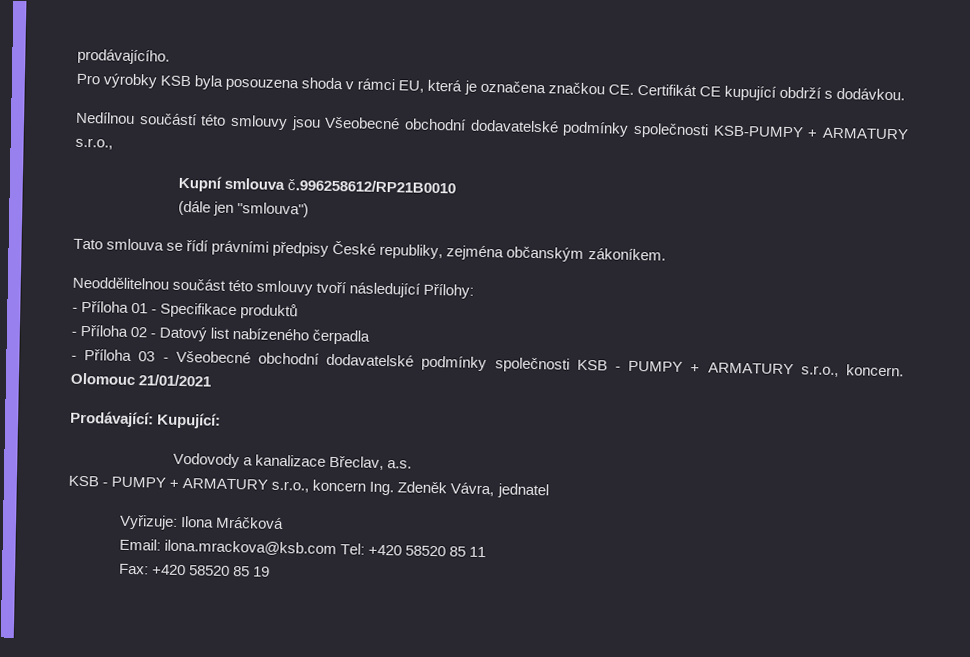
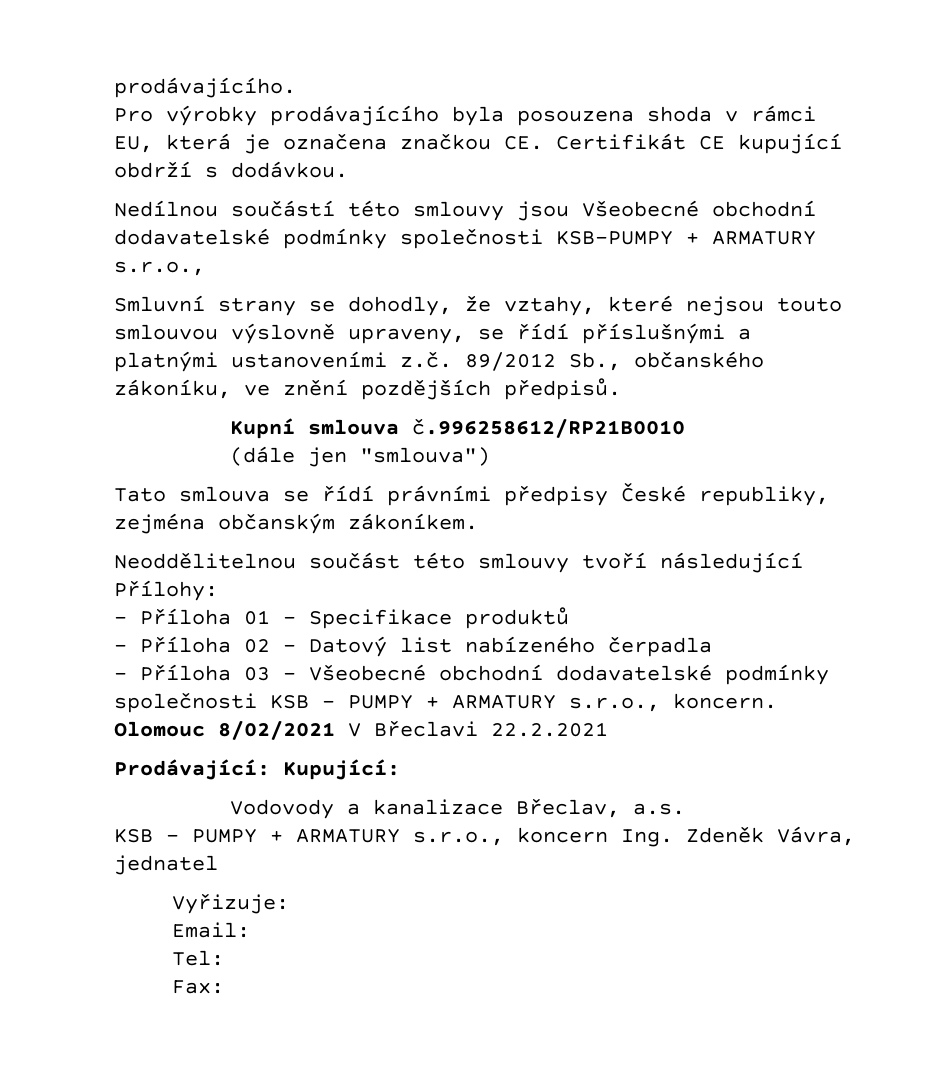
- Pro výrobky KSB byla posouzena shoda v rámci EU, která je označena značkou CE. Certifikát CE kupující obdrží s dodávkou.
+ Pro výrobky prodávajícího byla posouzena shoda v rámci EU, která je označena značkou CE. Certifikát CE kupující obdrží s dodávkou.
+ Smluvní strany se dohodly, že vztahy, které nejsou touto smlouvou výslovně upraveny, se řídí příslušnými a platnými ustanoveními z.č. 89/2012 Sb., občanského zákoníku, ve znění pozdějších předpisů.
- Olomouc 21/01/2021
+ Olomouc 8/02/2021 V Břeclavi 22.2.2021
- Vyřizuje: Ilona Mráčková
+ Vyřizuje:
- Email: ilona.mrackova@ksb.com Tel: +420 58520 85 11
- Fax: +420 58520 85 19
+ Email:
+ Tel:
+ Fax:

